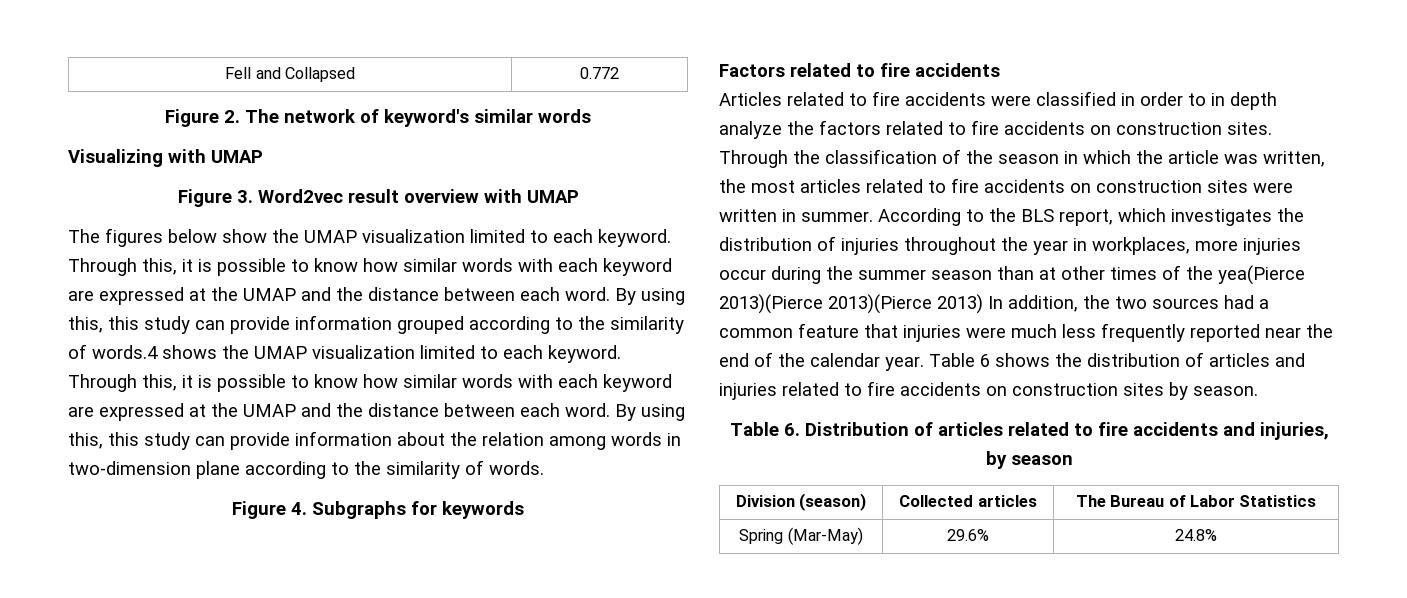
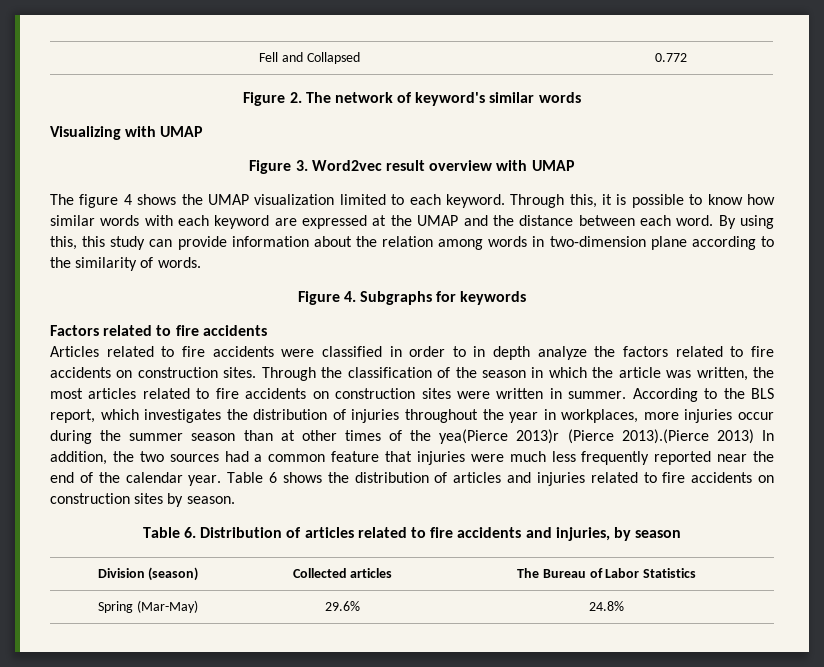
- The figures below show the UMAP visualization limited to each keyword. Through this, it is possible to know how similar words with each keyword are expressed at the UMAP and the distance between each word. By using this, this study can provide information grouped according to the similarity of words.4 shows the UMAP visualization limited to each keyword.
+ The figure 4 shows the UMAP visualization limited to each keyword.
- According to the BLS report, which investigates the distribution of injuries throughout the year in workplaces, more injuries occur during the summer season than at other times of the yea(Pierce 2013)(Pierce 2013)(Pierce 2013) In addition, the two sources had a common feature that injuries were much less frequently reported near the end of the calendar year.
+ According to the BLS report, which investigates the distribution of injuries throughout the year in workplaces, more injuries occur during the summer season than at other times of the yea(Pierce 2013)r (Pierce 2013).(Pierce 2013) In addition, the two sources had a common feature that injuries were much less frequently reported near the end of the calendar year.

